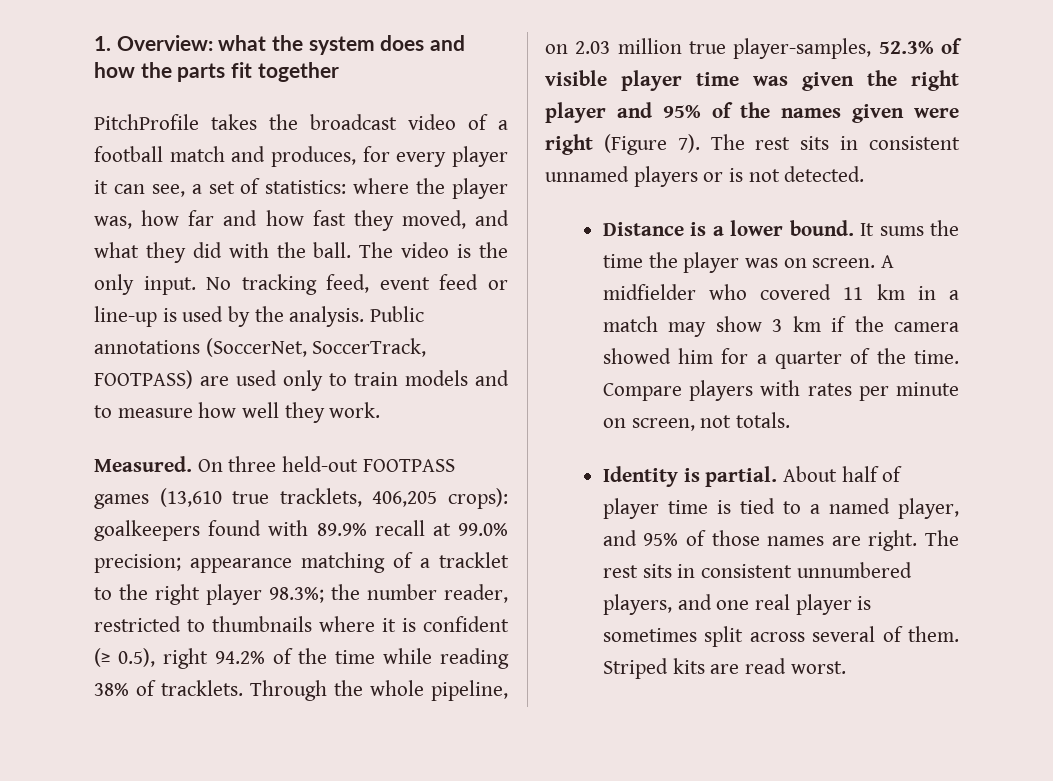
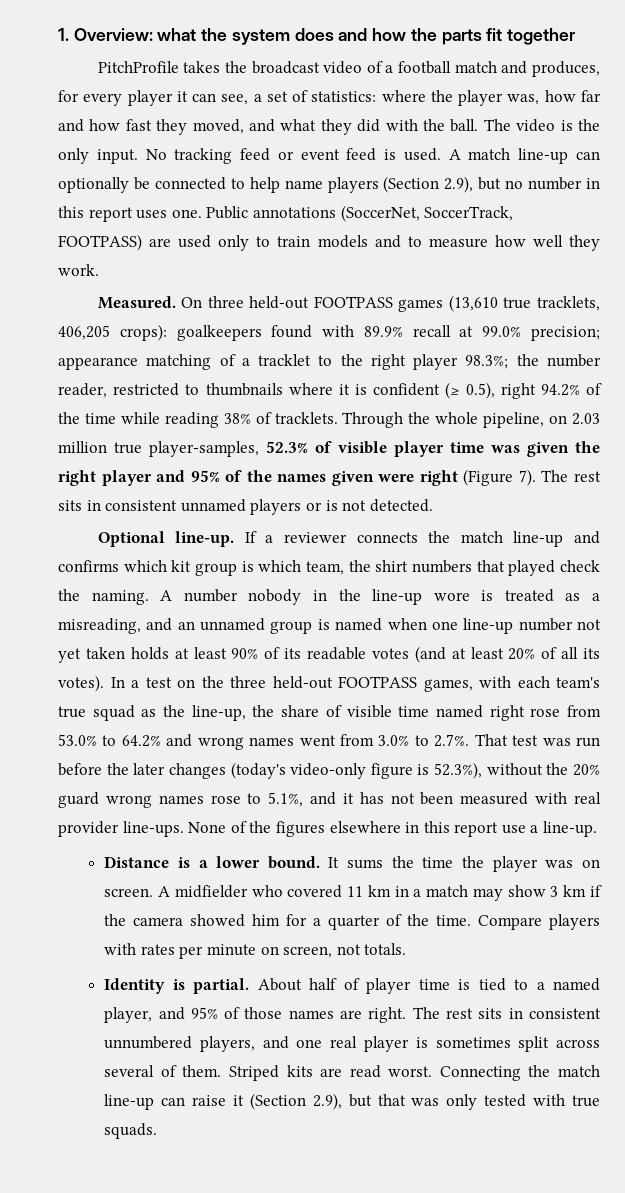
- No tracking feed, event feed or line-up is used by the analysis.
+ No tracking feed or event feed is used. A match line-up can optionally be connected to help name players (Section 2.9), but no number in this report uses one.
+ Optional line-up. If a reviewer connects the match line-up and confirms which kit group is which team, the shirt numbers that played check the naming. A number nobody in the line-up wore is treated as a misreading, and an unnamed group is named when one line-up number not yet taken holds at least 90% of its readable votes (and at least 20% of all its votes). In a test on the three held-out FOOTPASS games, with each team's true squad as the line-up, the share of visible time named right rose from 53.0% to 64.2% and wrong names went from 3.0% to 2.7%. That test was run before the later changes (today's video-only figure is 52.3%), without the 20% guard wrong names rose to 5.1%, and it has not been measured with real provider line-ups. None of the figures elsewhere in this report use a line-up.
+ Connecting the match line-up can raise it (Section 2.9), but that was only tested with true squads.

